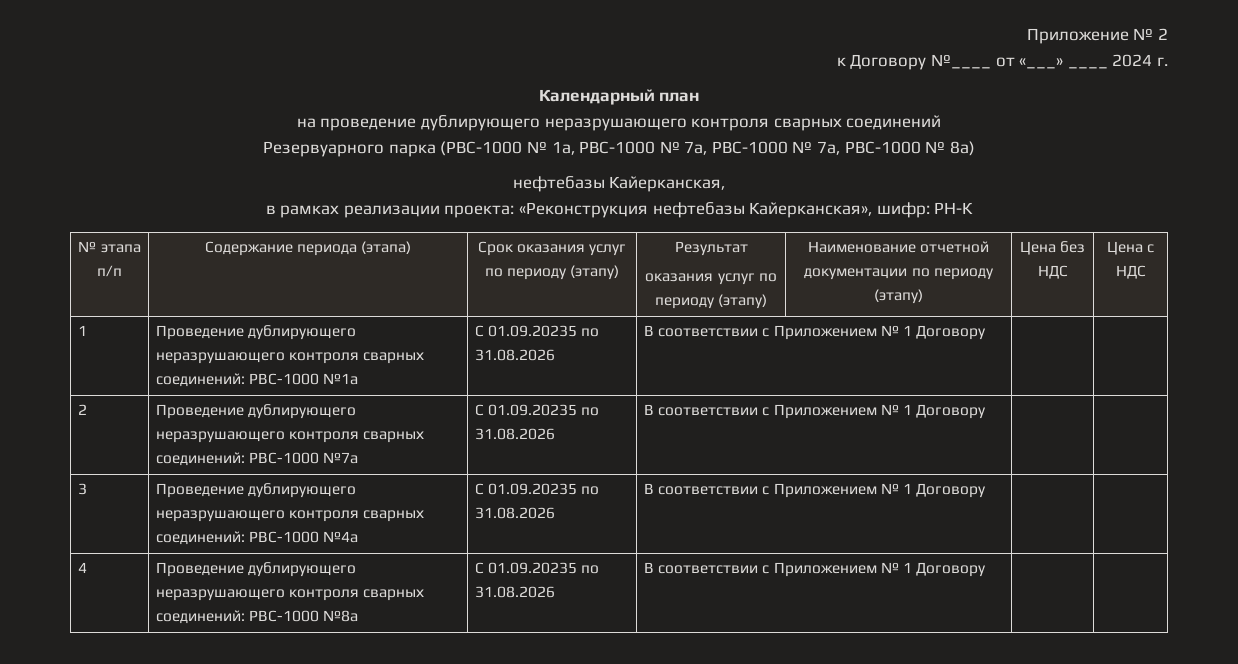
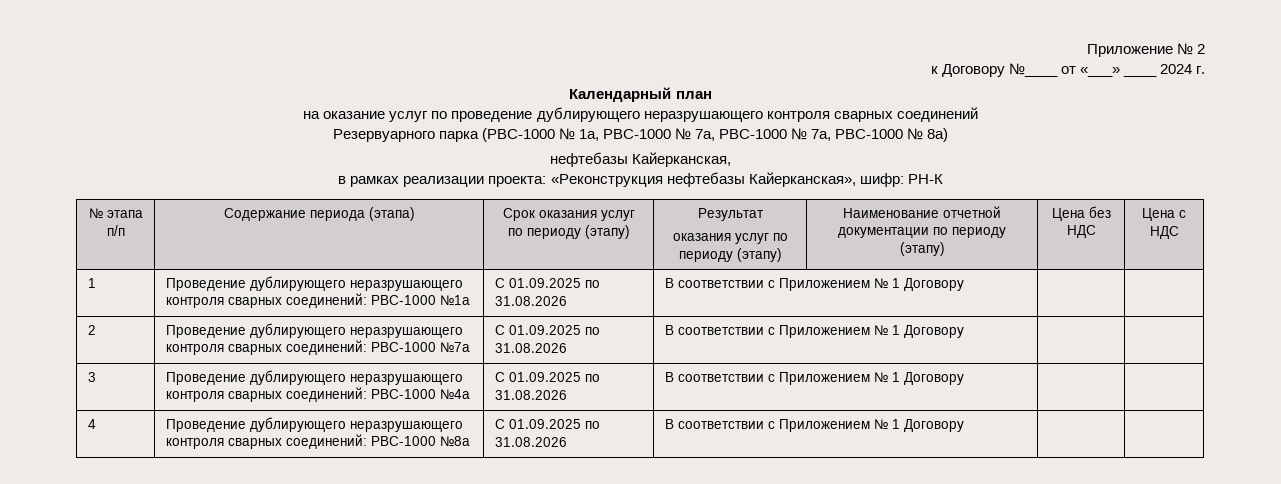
- на проведение дублирующего неразрушающего контроля сварных соединений
+ на оказание услуг по проведение дублирующего неразрушающего контроля сварных соединений
- 1 | Проведение дублирующего неразрушающего контроля сварных соединений: РВС-1000 №1а | С 01.09.20235 по 31.08.2026 | В соответствии с Приложением № 1 Договору | |
+ 1 | Проведение дублирующего неразрушающего контроля сварных соединений: РВС-1000 №1а | С 01.09.2025 по 31.08.2026 | В соответствии с Приложением № 1 Договору | |
- 2 | Проведение дублирующего неразрушающего контроля сварных соединений: РВС-1000 №7а | С 01.09.20235 по 31.08.2026 | В соответствии с Приложением № 1 Договору | |
+ 2 | Проведение дублирующего неразрушающего контроля сварных соединений: РВС-1000 №7а | С 01.09.2025 по 31.08.2026 | В соответствии с Приложением № 1 Договору | |
- 3 | Проведение дублирующего неразрушающего контроля сварных соединений: РВС-1000 №4а | С 01.09.20235 по 31.08.2026 | В соответствии с Приложением № 1 Договору | |
+ 3 | Проведение дублирующего неразрушающего контроля сварных соединений: РВС-1000 №4а | С 01.09.2025 по 31.08.2026 | В соответствии с Приложением № 1 Договору | |
- 4 | Проведение дублирующего неразрушающего контроля сварных соединений: РВС-1000 №8а | С 01.09.20235 по 31.08.2026 | В соответствии с Приложением № 1 Договору | |
+ 4 | Проведение дублирующего неразрушающего контроля сварных соединений: РВС-1000 №8а | С 01.09.2025 по 31.08.2026 | В соответствии с Приложением № 1 Договору | |

